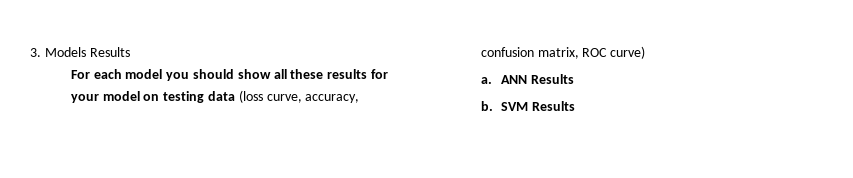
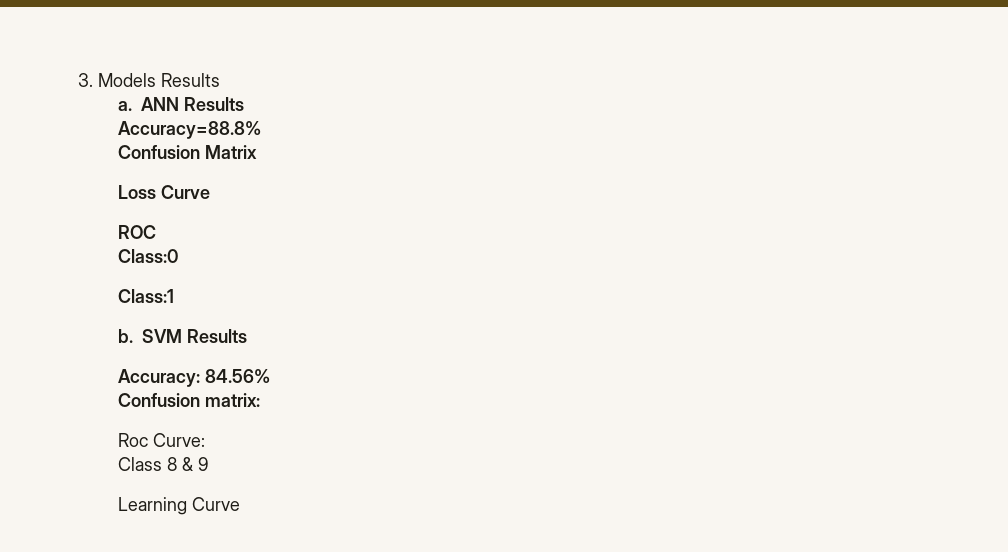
- For each model you should show all these results for your model on testing data (loss curve, accuracy, confusion matrix, ROC curve)
  a. ANN Results
+ Accuracy=88.8%
+ Confusion Matrix
+ Loss Curve
+ ROC
+ Class:0
+ Class:1
  b. SVM Results
+ Accuracy: 84.56%
+ Confusion matrix:
+ Roc Curve:
+ Class 8 & 9
+ Learning Curve

